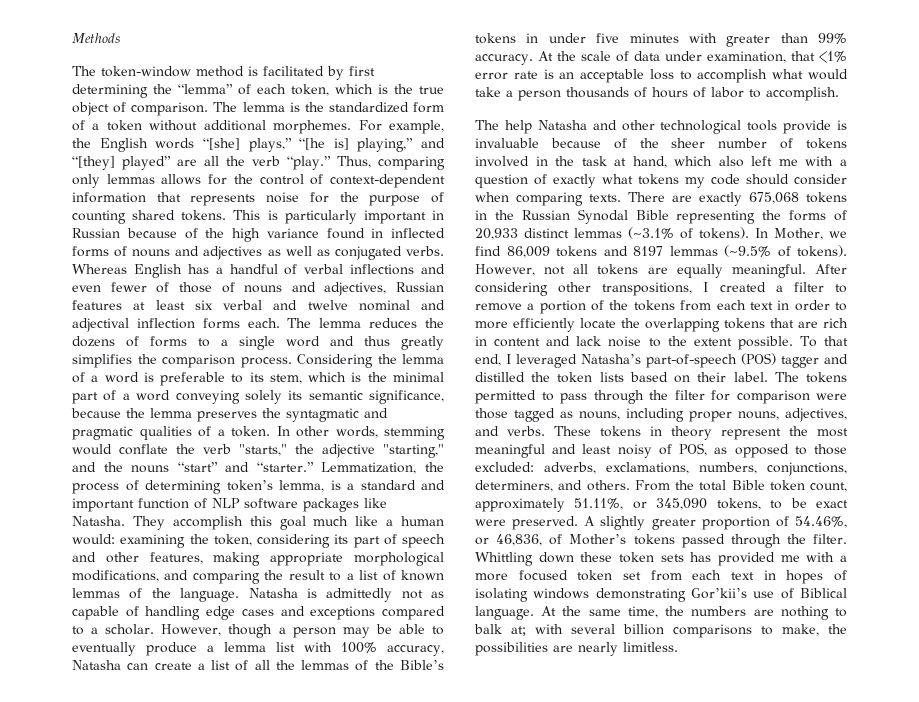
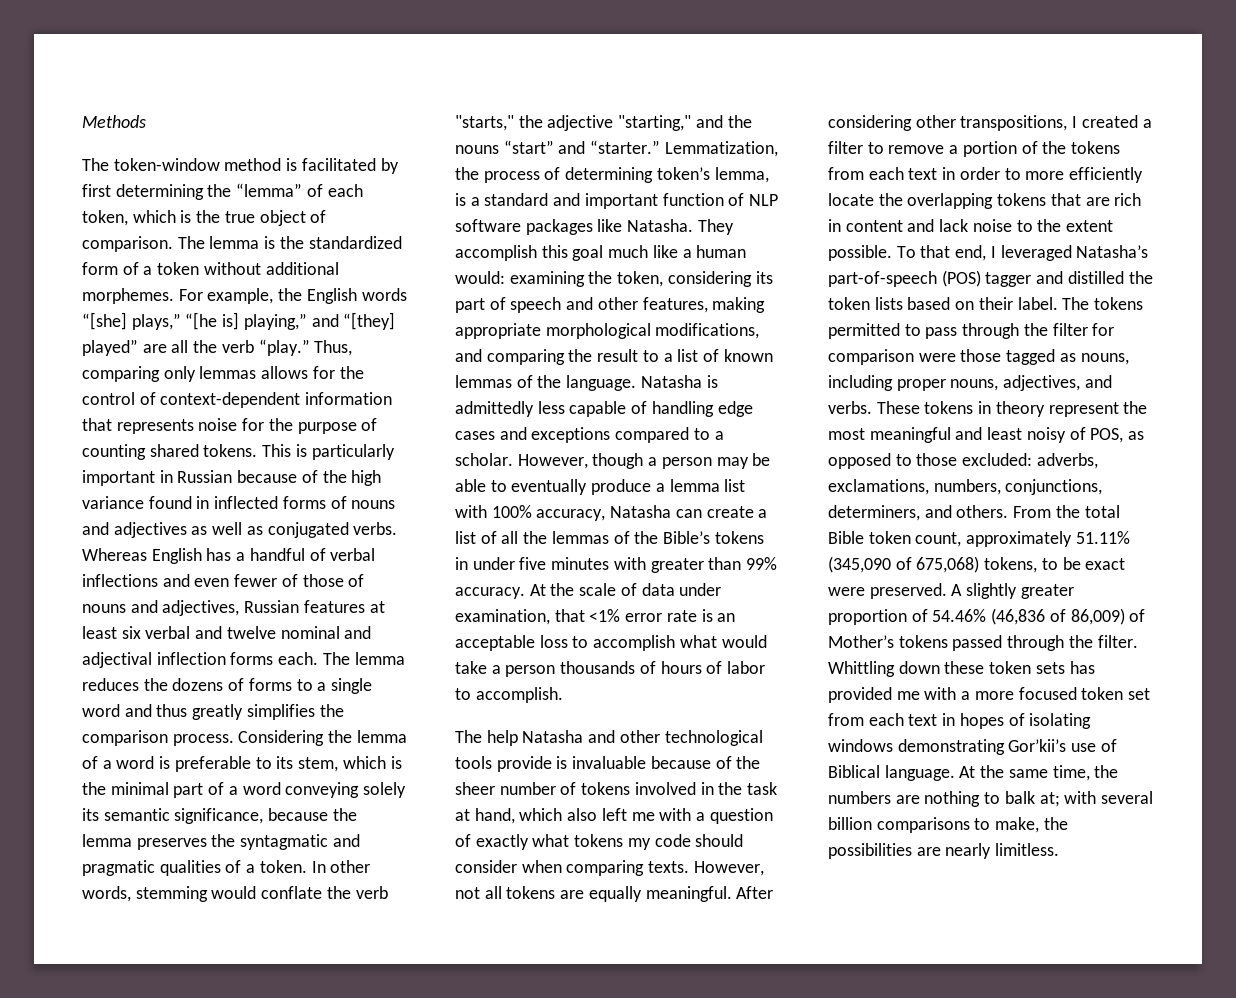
- Natasha is admittedly not as capable of handling edge cases and exceptions compared to a scholar.
+ Natasha is admittedly less capable of handling edge cases and exceptions compared to a scholar.
- There are exactly 675,068 tokens in the Russian Synodal Bible representing the forms of 20,933 distinct lemmas (~3.1% of tokens). In Mother, we find 86,009 tokens and 8197 lemmas (~9.5% of tokens).
- From the total Bible token count, approximately 51.11%, or 345,090 tokens, to be exact were preserved.
+ From the total Bible token count, approximately 51.11% (345,090 of 675,068) tokens, to be exact were preserved.
- A slightly greater proportion of 54.46%, or 46,836, of Mother’s tokens passed through the filter.
+ A slightly greater proportion of 54.46% (46,836 of 86,009) of Mother’s tokens passed through the filter.

